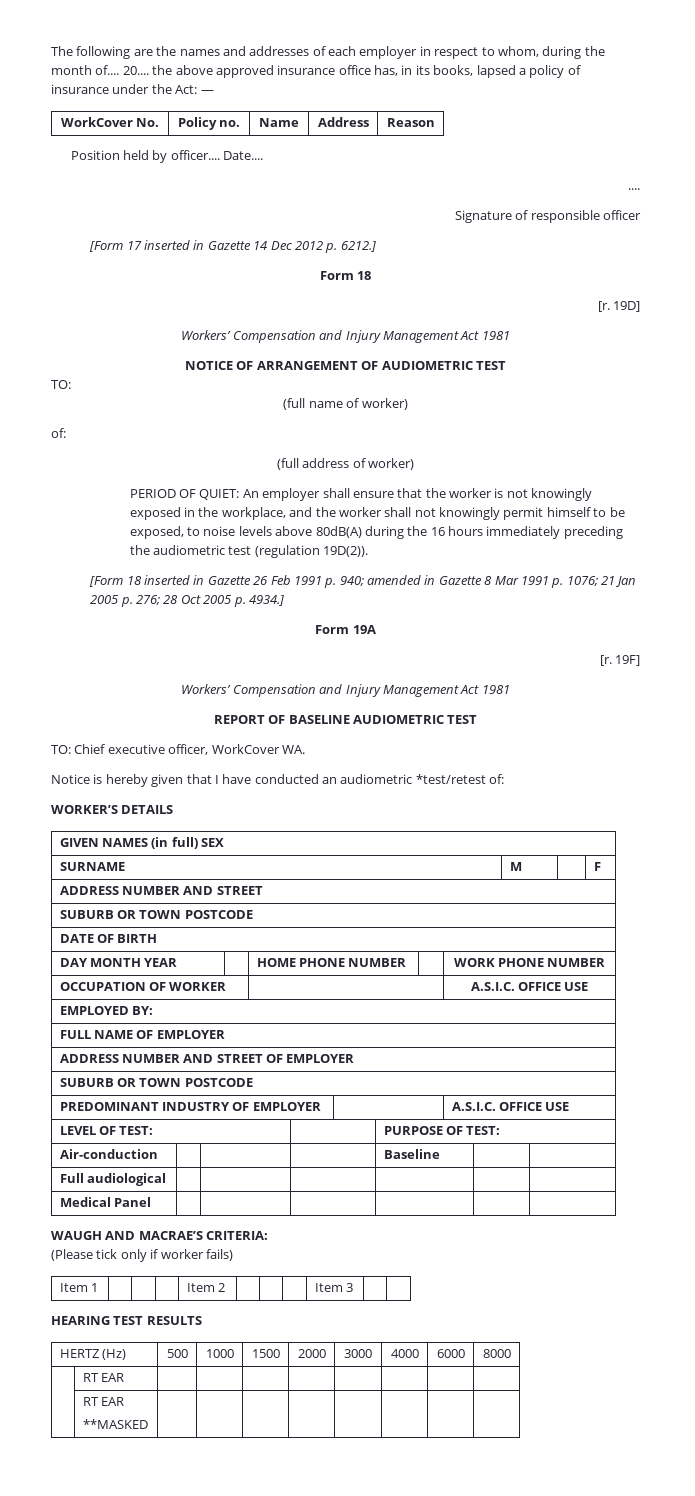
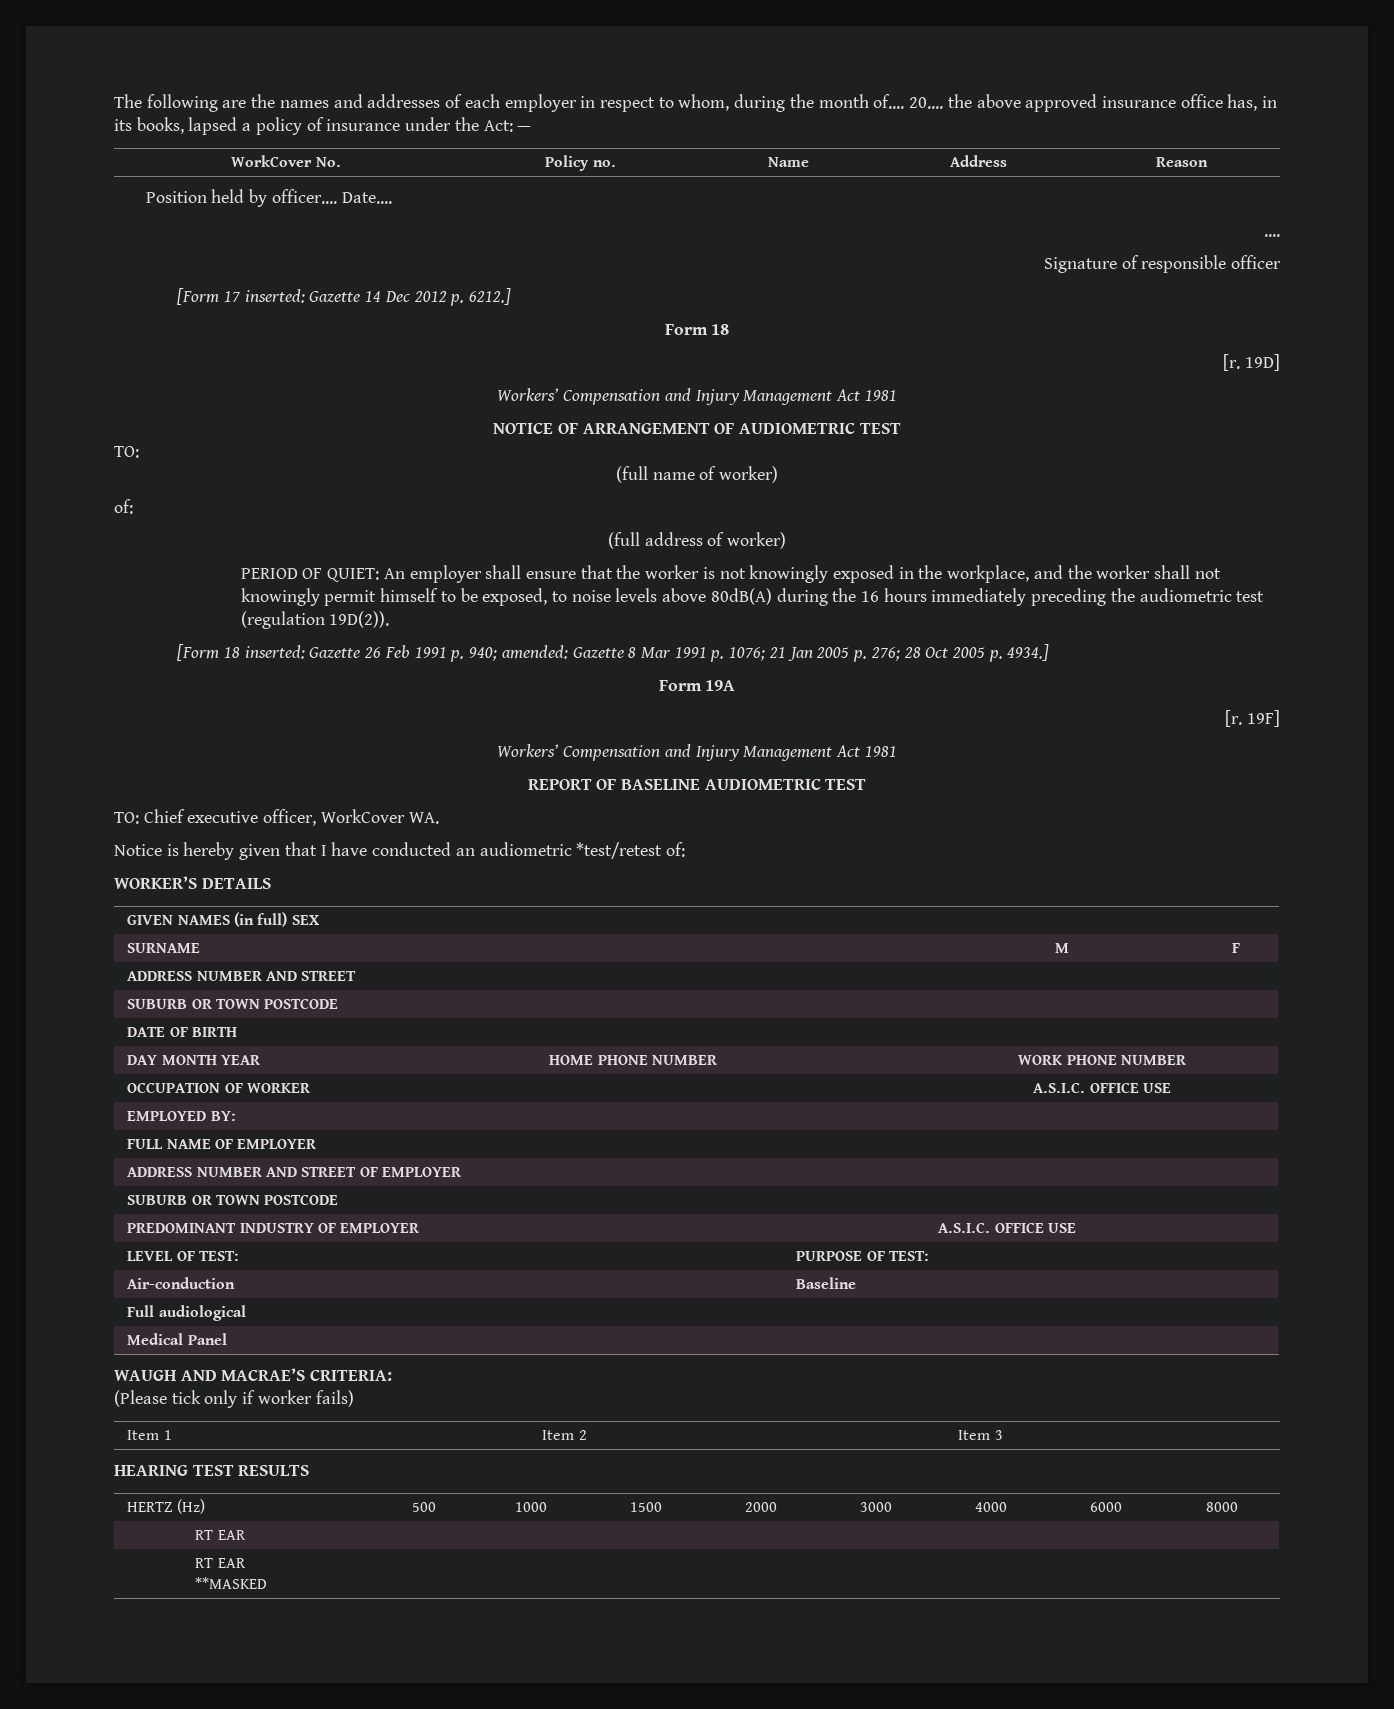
- [Form 17 inserted in Gazette 14 Dec 2012 p. 6212.]
+ [Form 17 inserted: Gazette 14 Dec 2012 p. 6212.]
- [Form 18 inserted in Gazette 26 Feb 1991 p. 940; amended in Gazette 8 Mar 1991 p. 1076; 21 Jan 2005 p. 276; 28 Oct 2005 p. 4934.]
+ [Form 18 inserted: Gazette 26 Feb 1991 p. 940; amended: Gazette 8 Mar 1991 p. 1076; 21 Jan 2005 p. 276; 28 Oct 2005 p. 4934.]

